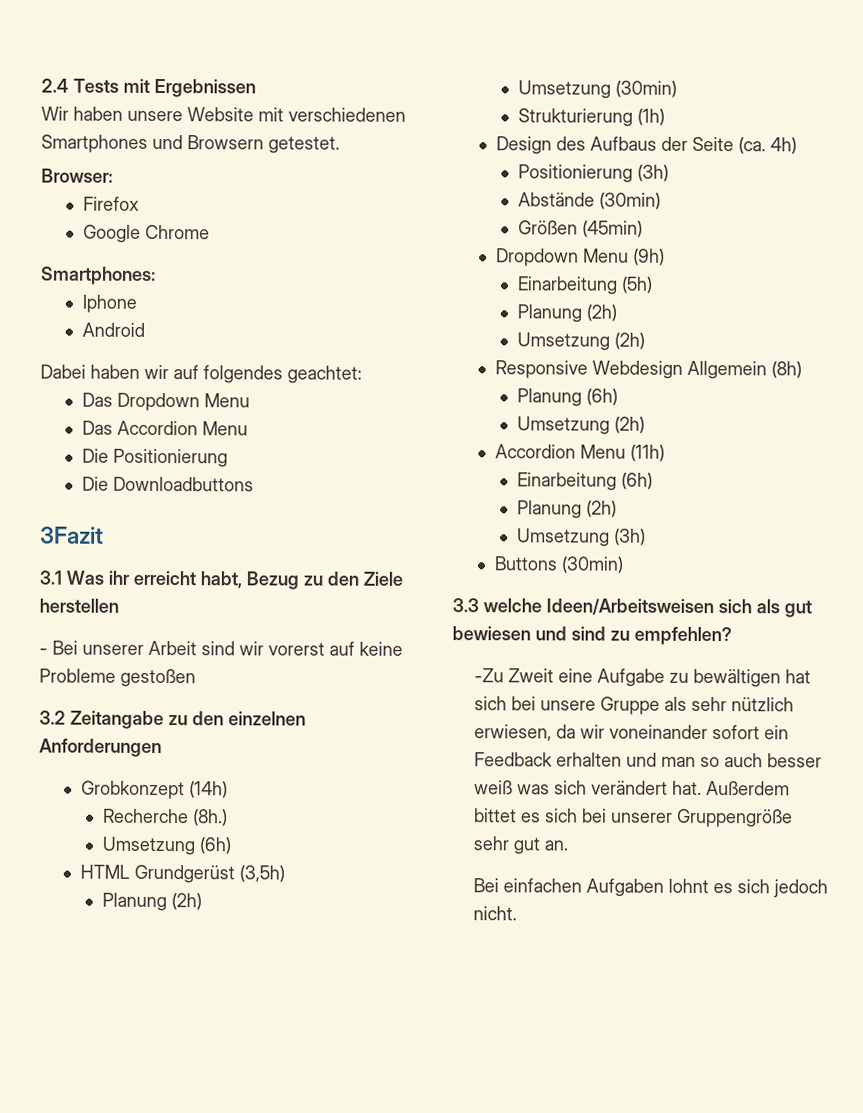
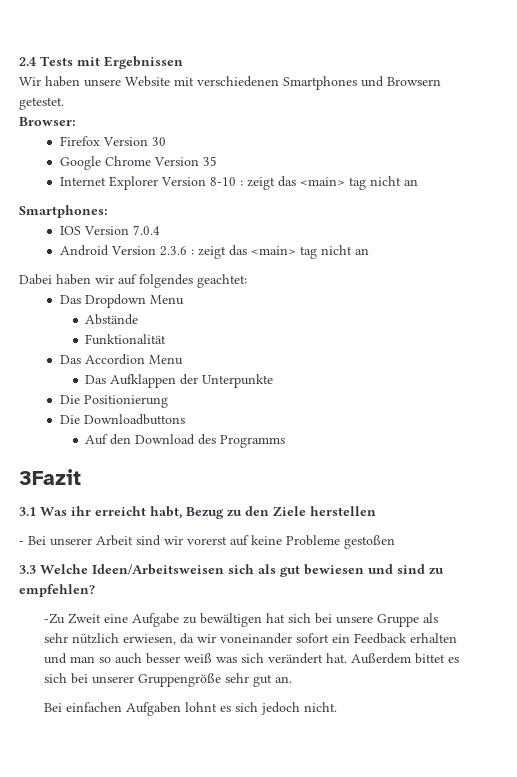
- Firefox
+ Firefox Version 30
- Google Chrome
+ Google Chrome Version 35
+ Internet Explorer Version 8-10 : zeigt das <main> tag nicht an
  Smartphones:
- Iphone
- Android
+ IOS Version 7.0.4
+ Android Version 2.3.6 : zeigt das <main> tag nicht an
+ Abstände
+ Funktionalität
+ Das Aufklappen der Unterpunkte
+ Auf den Download des Programms
- 3.2 Zeitangabe zu den einzelnen Anforderungen
- Grobkonzept (14h)
- Recherche (8h.)
- Umsetzung (6h)
- HTML Grundgerüst (3,5h)
- Planung (2h)
- Umsetzung (30min)
- Strukturierung (1h)
- Design des Aufbaus der Seite (ca. 4h)
- Positionierung (3h)
- Abstände (30min)
- Größen (45min)
- Dropdown Menu (9h)
- Einarbeitung (5h)
- Planung (2h)
- Umsetzung (2h)
- Responsive Webdesign Allgemein (8h)
- Planung (6h)
- Umsetzung (2h)
- Accordion Menu (11h)
- Einarbeitung (6h)
- Planung (2h)
- Umsetzung (3h)
- Buttons (30min)
- 3.3 welche Ideen/Arbeitsweisen sich als gut bewiesen und sind zu empfehlen?
+ 3.3 Welche Ideen/Arbeitsweisen sich als gut bewiesen und sind zu empfehlen?

